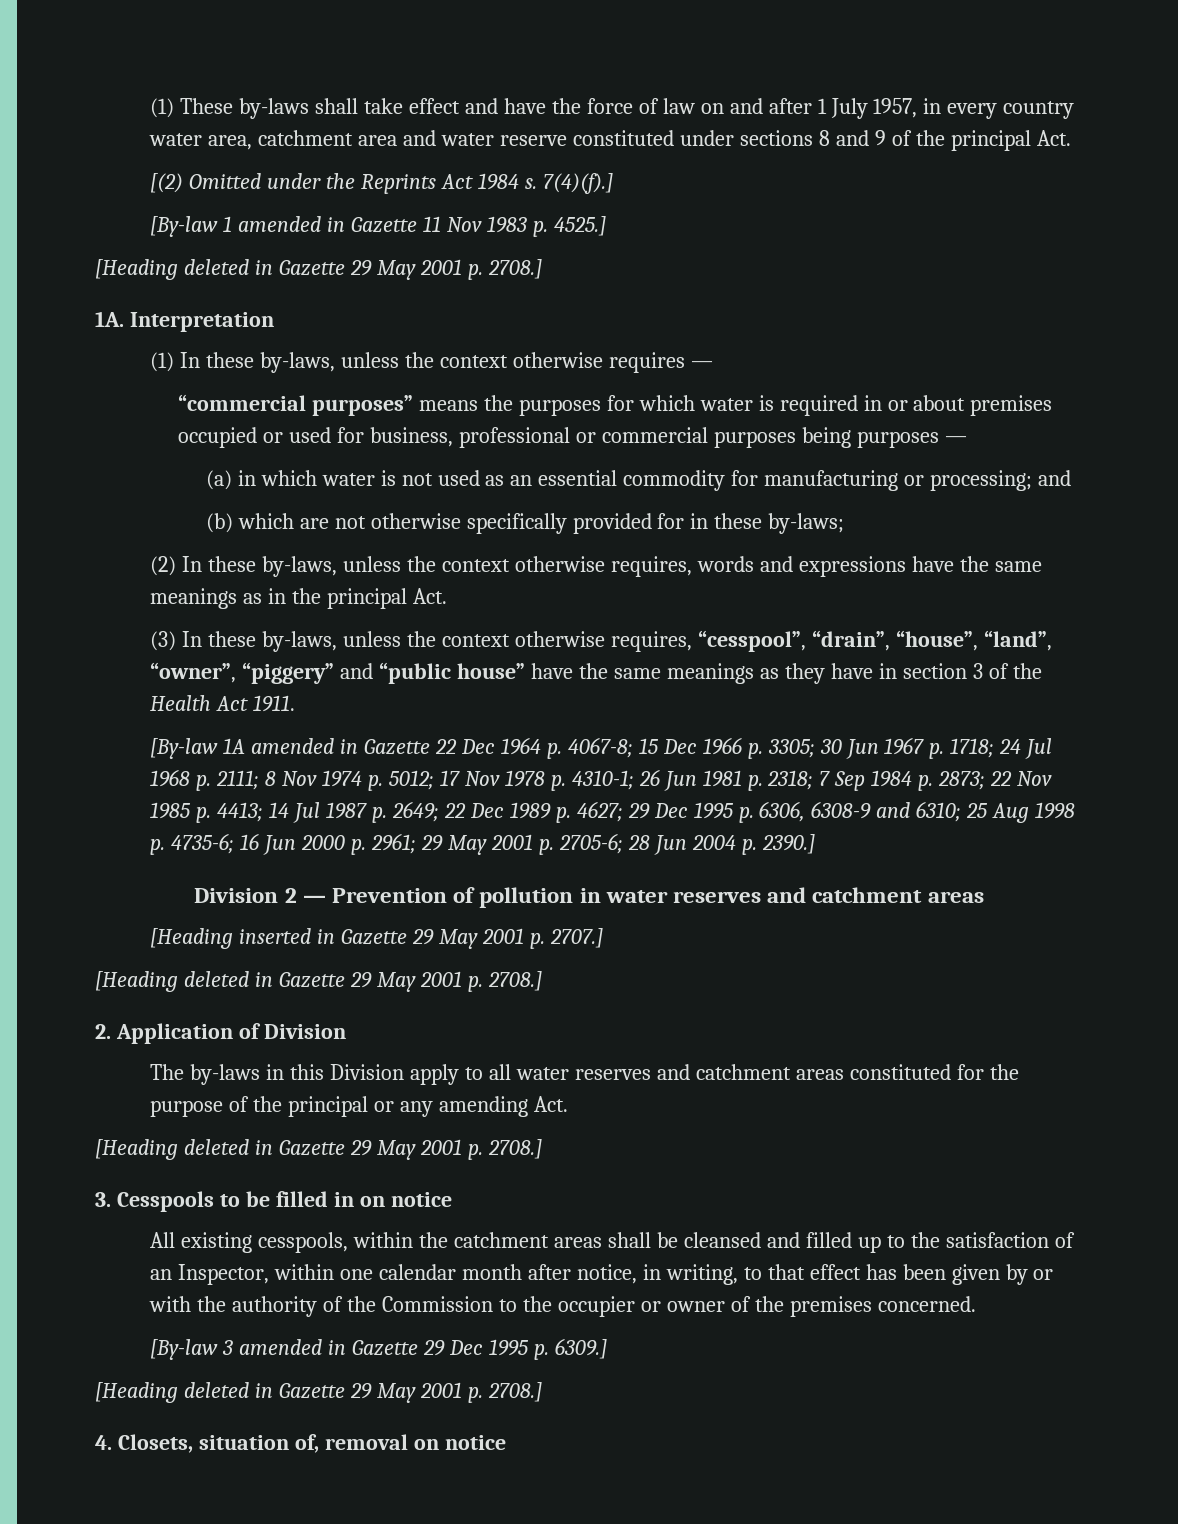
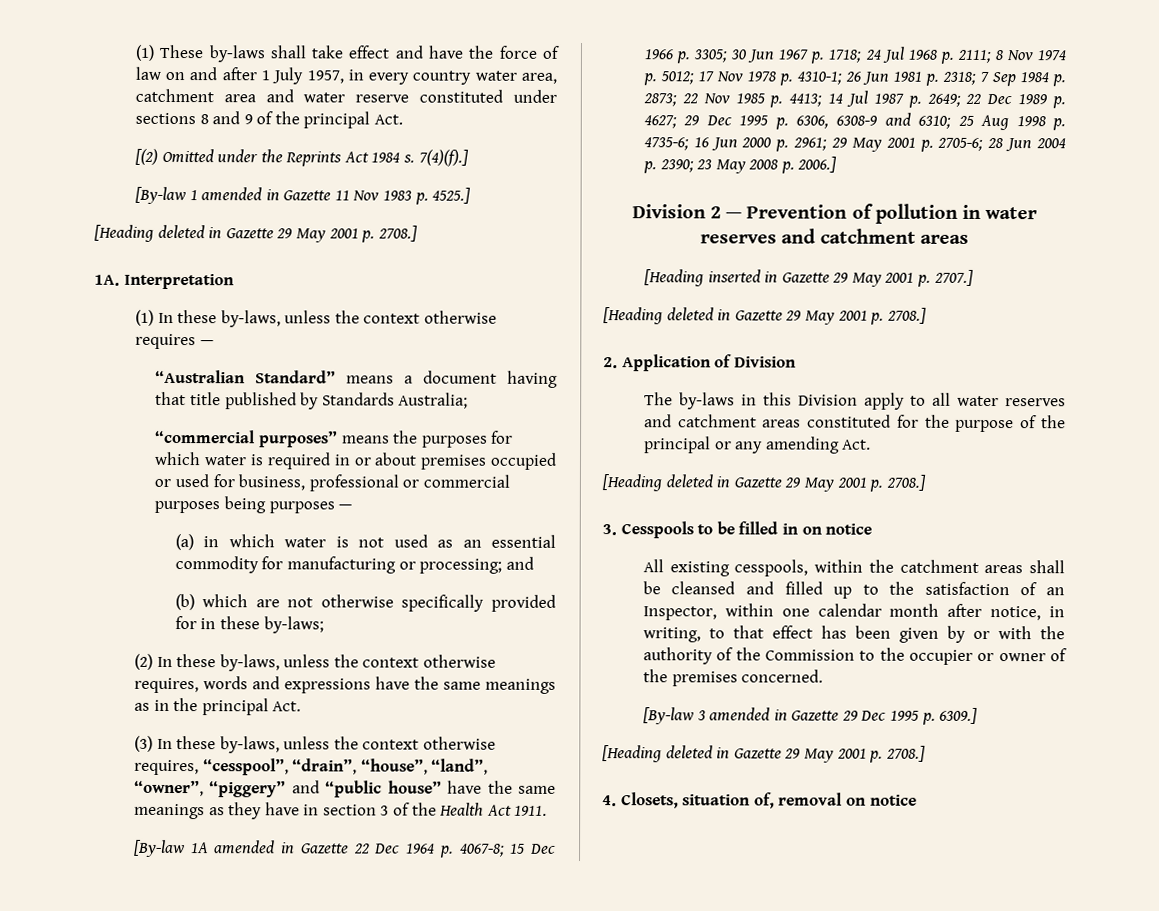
+ “Australian Standard” means a document having that title published by Standards Australia;
- 28 Jun 2004 p. 2390.]
+ 28 Jun 2004 p. 2390; 23 May 2008 p. 2006.]

